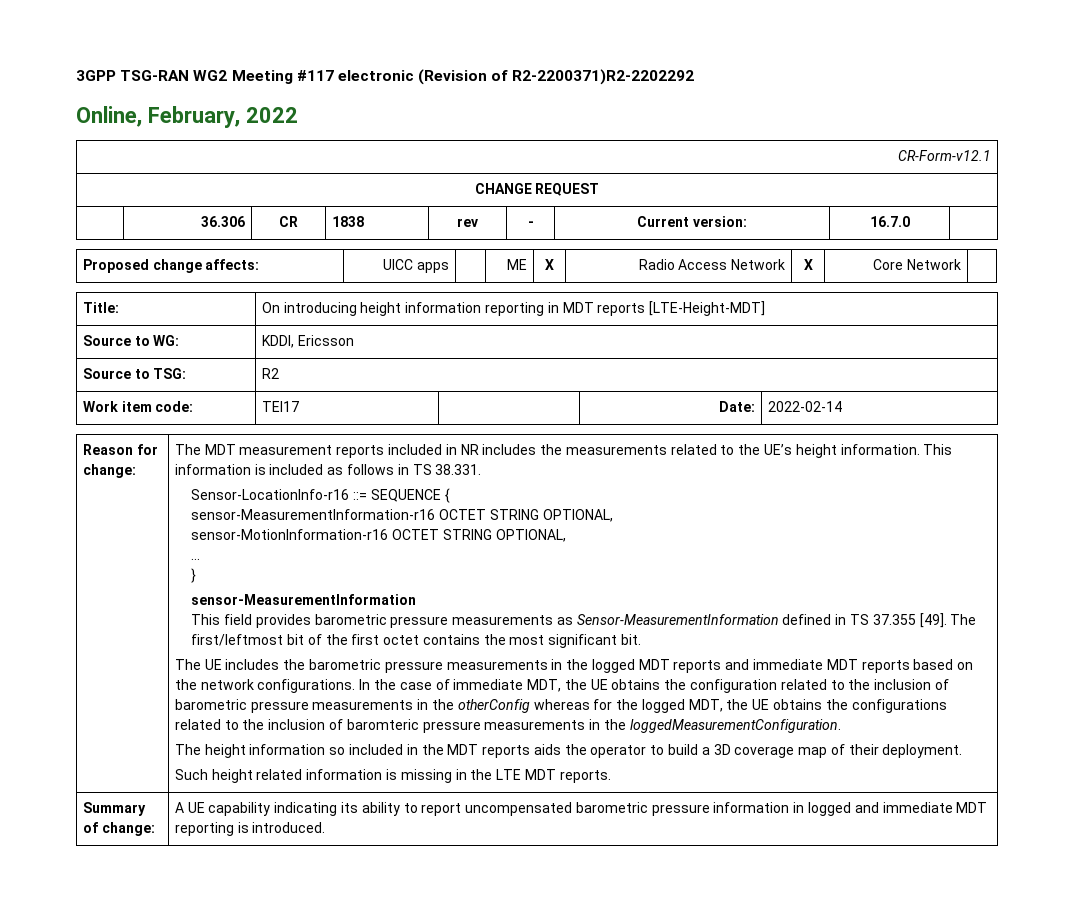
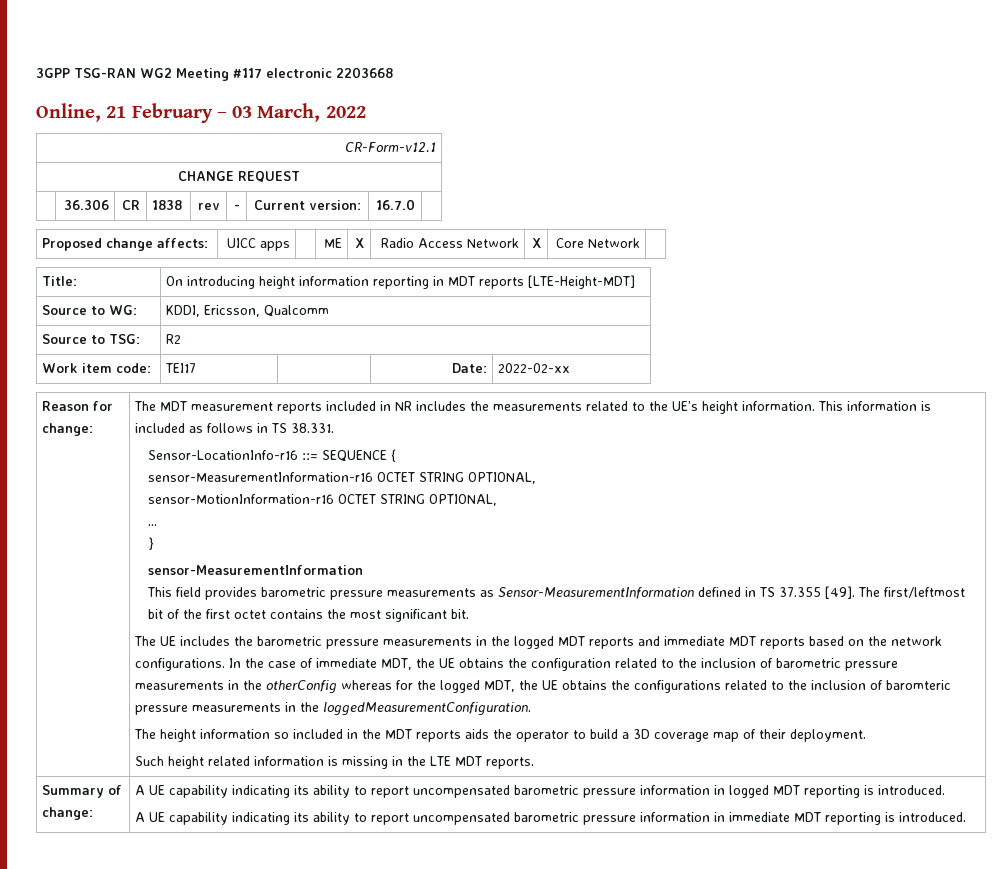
- 3GPP TSG-RAN WG2 Meeting #117 electronic (Revision of R2-2200371)R2-2202292
- Online, February, 2022
+ 3GPP TSG-RAN WG2 Meeting #117 electronic 2203668
+ Online, 21 February – 03 March, 2022
- Source to WG: | KDDI, Ericsson
+ Source to WG: | KDDI, Ericsson, Qualcomm
- Work item code: | TEI17 | | Date: | 2022-02-14
+ Work item code: | TEI17 | | Date: | 2022-02-xx
- Summary of change: | A UE capability indicating its ability to report uncompensated barometric pressure information in logged and immediate MDT reporting is introduced.
+ Summary of change: | A UE capability indicating its ability to report uncompensated barometric pressure information in logged MDT reporting is introduced.
+ A UE capability indicating its ability to report uncompensated barometric pressure information in immediate MDT reporting is introduced.

